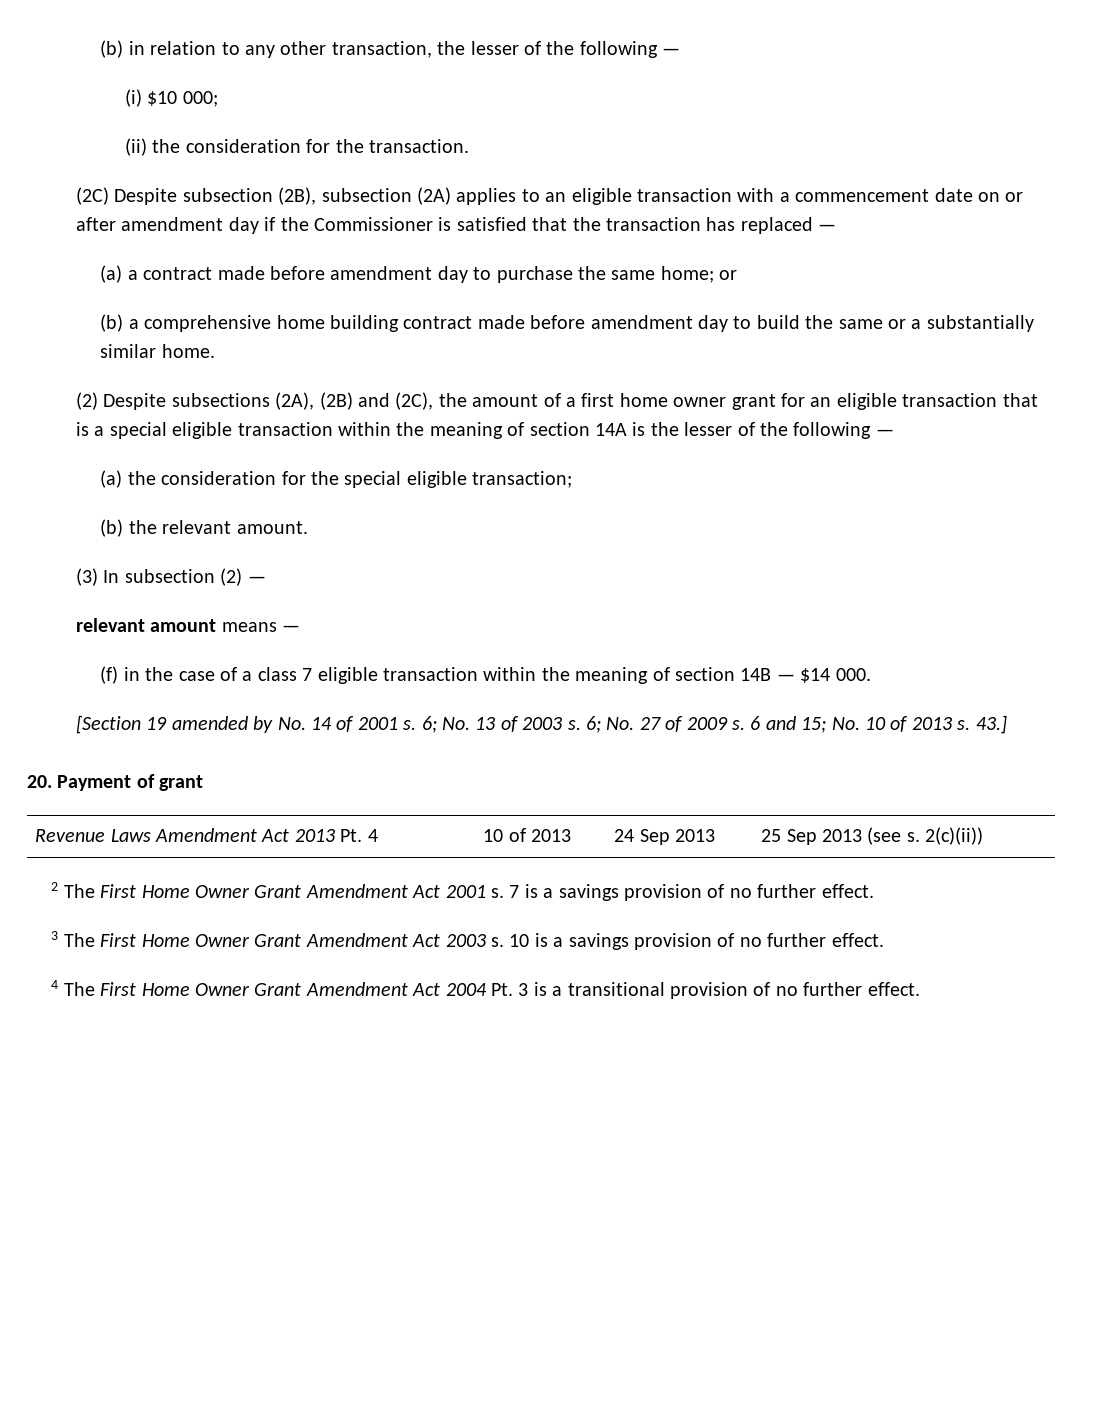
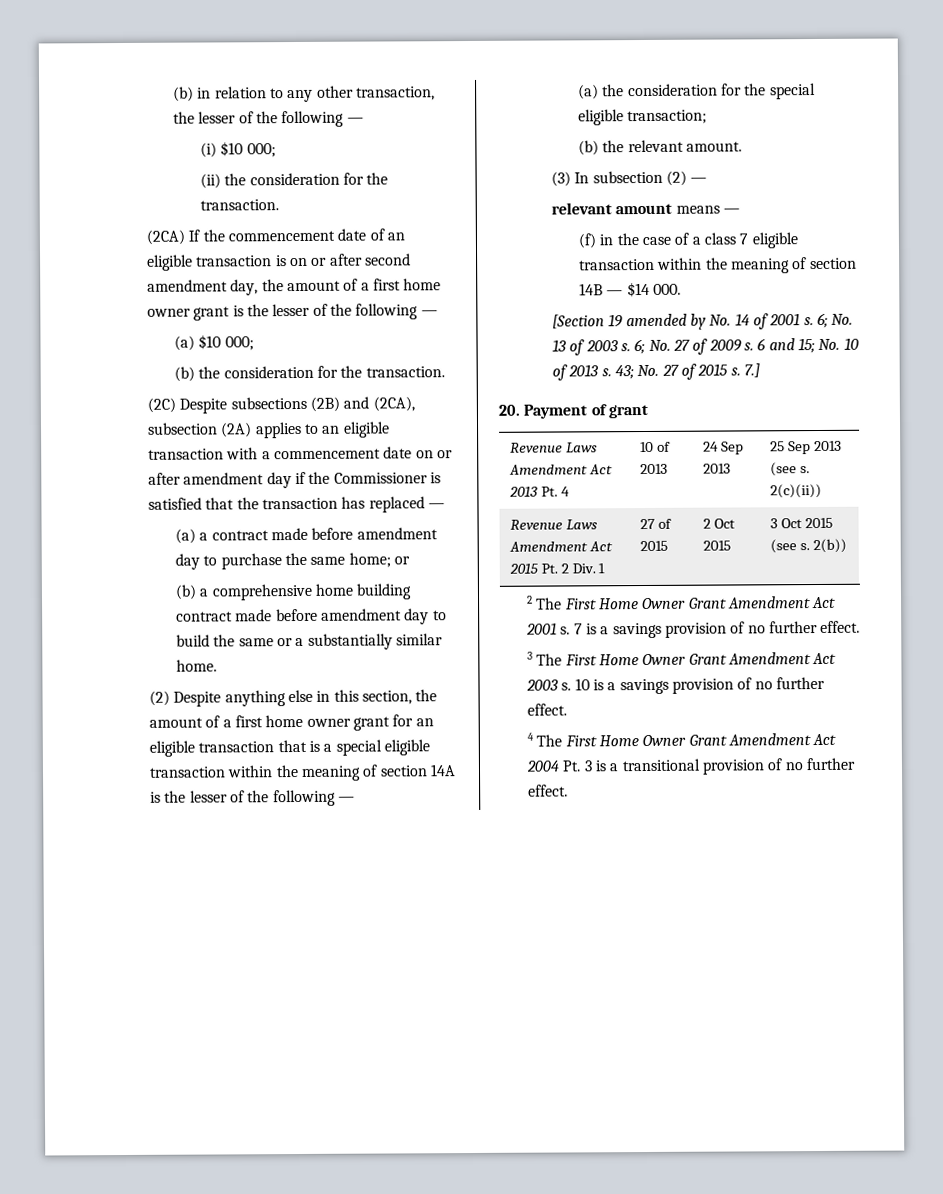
- (2C) Despite subsection (2B), subsection (2A) applies to an eligible transaction with a commencement date on or after amendment day if the Commissioner is satisfied that the transaction has replaced —
+ (2CA) If the commencement date of an eligible transaction is on or after second amendment day, the amount of a first home owner grant is the lesser of the following —
+ (a) $10 000;
+ (b) the consideration for the transaction.
+ (2C) Despite subsections (2B) and (2CA), subsection (2A) applies to an eligible transaction with a commencement date on or after amendment day if the Commissioner is satisfied that the transaction has replaced —
- (2) Despite subsections (2A), (2B) and (2C), the amount of a first home owner grant for an eligible transaction that is a special eligible transaction within the meaning of section 14A is the lesser of the following —
+ (2) Despite anything else in this section, the amount of a first home owner grant for an eligible transaction that is a special eligible transaction within the meaning of section 14A is the lesser of the following —
- 43.]
+ 43; No. 27 of 2015 s. 7.]
+ Revenue Laws Amendment Act 2015 Pt. 2 Div. 1 | 27 of 2015 | 2 Oct 2015 | 3 Oct 2015 (see s. 2(b))

